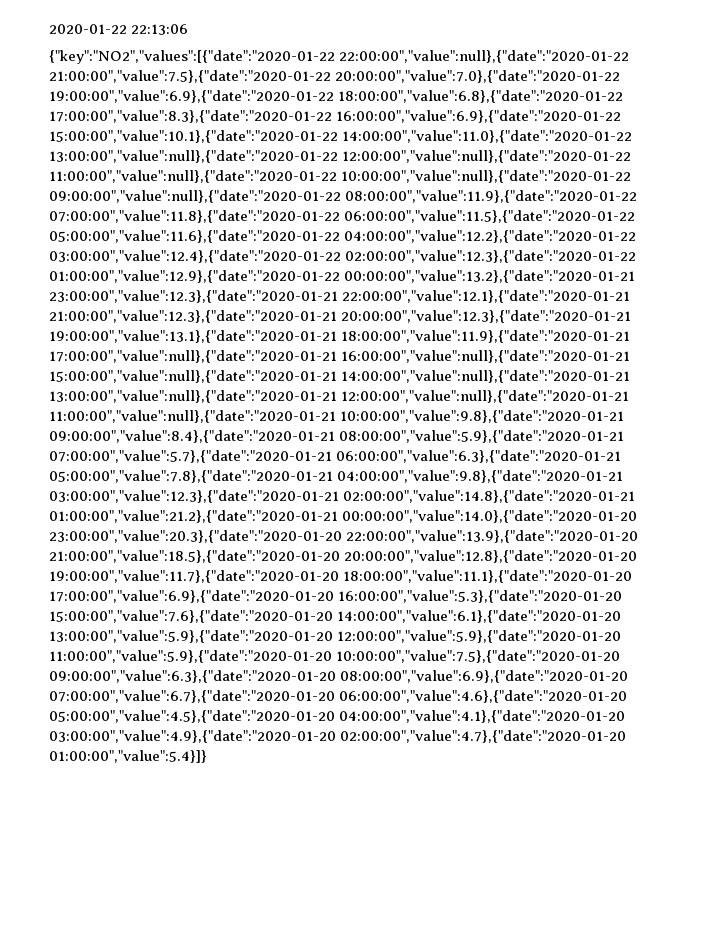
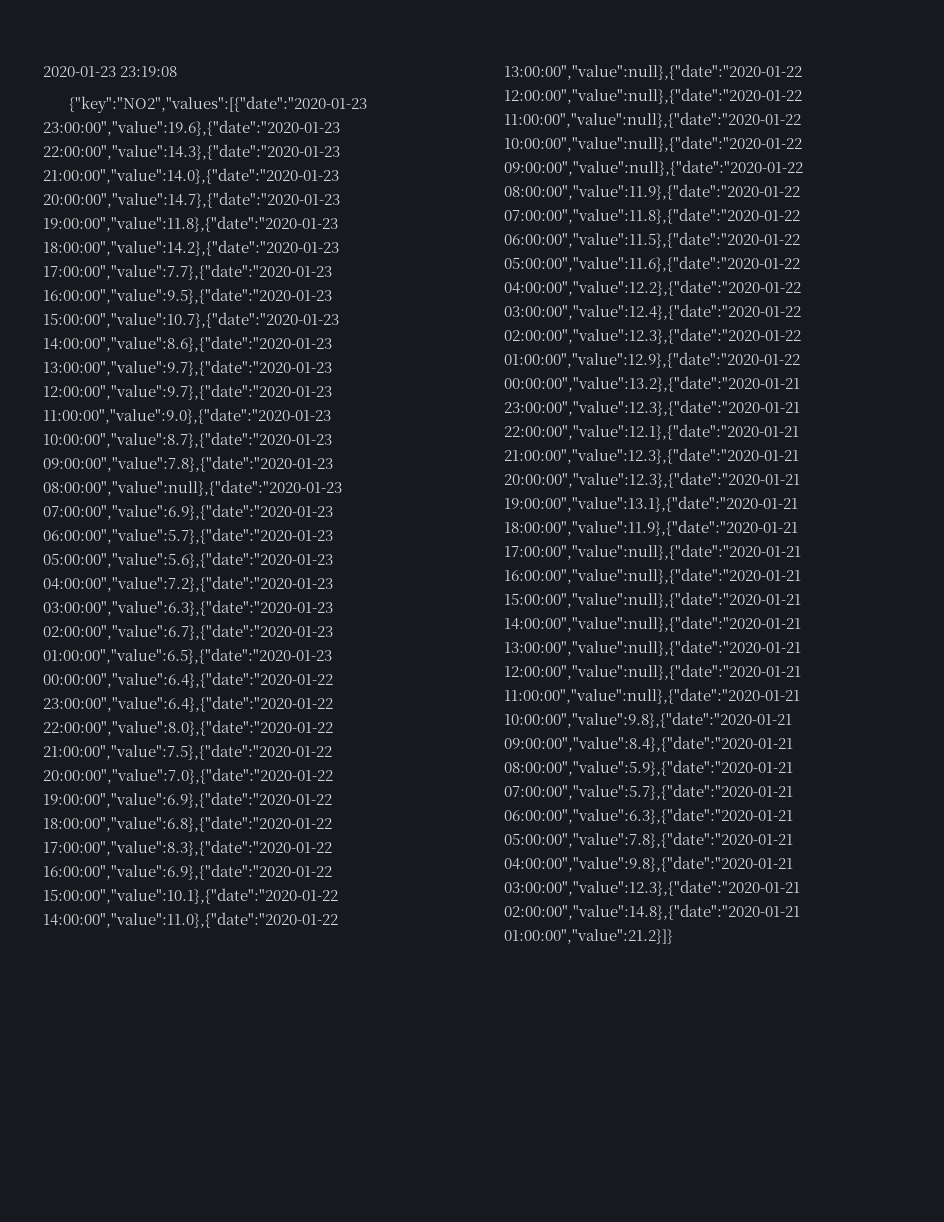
- 2020-01-22 22:13:06
- {"key":"NO2","values":[{"date":"2020-01-22 22:00:00","value":null},{"date":"2020-01-22 21:00:00","value":7.5},{"date":"2020-01-22 20:00:00","value":7.0},{"date":"2020-01-22 19:00:00","value":6.9},{"date":"2020-01-22 18:00:00","value":6.8},{"date":"2020-01-22 17:00:00","value":8.3},{"date":"2020-01-22 16:00:00","value":6.9},{"date":"2020-01-22 15:00:00","value":10.1},{"date":"2020-01-22 14:00:00","value":11.0},{"date":"2020-01-22 13:00:00","value":null},{"date":"2020-01-22 12:00:00","value":null},{"date":"2020-01-22 11:00:00","value":null},{"date":"2020-01-22 10:00:00","value":null},{"date":"2020-01-22 09:00:00","value":null},{"date":"2020-01-22 08:00:00","value":11.9},{"date":"2020-01-22 07:00:00","value":11.8},{"date":"2020-01-22 06:00:00","value":11.5},{"date":"2020-01-22 05:00:00","value":11.6},{"date":"2020-01-22 04:00:00","value":12.2},{"date":"2020-01-22 03:00:00","value":12.4},{"date":"2020-01-22 02:00:00","value":12.3},{"date":"2020-01-22 01:00:00","value":12.9},{"date":"2020-01-22 00:00:00","value":13.2},{"date":"2020-01-21 23:00:00","value":12.3},{"date":"2020-01-21 22:00:00","value":12.1},{"date":"2020-01-21 21:00:00","value":12.3},{"date":"2020-01-21 20:00:00","value":12.3},{"date":"2020-01-21 19:00:00","value":13.1},{"date":"2020-01-21 18:00:00","value":11.9},{"date":"2020-01-21 17:00:00","value":null},{"date":"2020-01-21 16:00:00","value":null},{"date":"2020-01-21 15:00:00","value":null},{"date":"2020-01-21 14:00:00","value":null},{"date":"2020-01-21 13:00:00","value":null},{"date":"2020-01-21 12:00:00","value":null},{"date":"2020-01-21 11:00:00","value":null},{"date":"2020-01-21 10:00:00","value":9.8},{"date":"2020-01-21 09:00:00","value":8.4},{"date":"2020-01-21 08:00:00","value":5.9},{"date":"2020-01-21 07:00:00","value":5.7},{"date":"2020-01-21 06:00:00","value":6.3},{"date":"2020-01-21 05:00:00","value":7.8},{"date":"2020-01-21 04:00:00","value":9.8},{"date":"2020-01-21 03:00:00","value":12.3},{"date":"2020-01-21 02:00:00","value":14.8},{"date":"2020-01-21 01:00:00","value":21.2},{"date":"2020-01-21 00:00:00","value":14.0},{"date":"2020-01-20 23:00:00","value":20.3},{"date":"2020-01-20 22:00:00","value":13.9},{"date":"2020-01-20 21:00:00","value":18.5},{"date":"2020-01-20 20:00:00","value":12.8},{"date":"2020-01-20 19:00:00","value":11.7},{"date":"2020-01-20 18:00:00","value":11.1},{"date":"2020-01-20 17:00:00","value":6.9},{"date":"2020-01-20 16:00:00","value":5.3},{"date":"2020-01-20 15:00:00","value":7.6},{"date":"2020-01-20 14:00:00","value":6.1},{"date":"2020-01-20 13:00:00","value":5.9},{"date":"2020-01-20 12:00:00","value":5.9},{"date":"2020-01-20 11:00:00","value":5.9},{"date":"2020-01-20 10:00:00","value":7.5},{"date":"2020-01-20 09:00:00","value":6.3},{"date":"2020-01-20 08:00:00","value":6.9},{"date":"2020-01-20 07:00:00","value":6.7},{"date":"2020-01-20 06:00:00","value":4.6},{"date":"2020-01-20 05:00:00","value":4.5},{"date":"2020-01-20 04:00:00","value":4.1},{"date":"2020-01-20 03:00:00","value":4.9},{"date":"2020-01-20 02:00:00","value":4.7},{"date":"2020-01-20 01:00:00","value":5.4}]}
+ 2020-01-23 23:19:08
+ {"key":"NO2","values":[{"date":"2020-01-23 23:00:00","value":19.6},{"date":"2020-01-23 22:00:00","value":14.3},{"date":"2020-01-23 21:00:00","value":14.0},{"date":"2020-01-23 20:00:00","value":14.7},{"date":"2020-01-23 19:00:00","value":11.8},{"date":"2020-01-23 18:00:00","value":14.2},{"date":"2020-01-23 17:00:00","value":7.7},{"date":"2020-01-23 16:00:00","value":9.5},{"date":"2020-01-23 15:00:00","value":10.7},{"date":"2020-01-23 14:00:00","value":8.6},{"date":"2020-01-23 13:00:00","value":9.7},{"date":"2020-01-23 12:00:00","value":9.7},{"date":"2020-01-23 11:00:00","value":9.0},{"date":"2020-01-23 10:00:00","value":8.7},{"date":"2020-01-23 09:00:00","value":7.8},{"date":"2020-01-23 08:00:00","value":null},{"date":"2020-01-23 07:00:00","value":6.9},{"date":"2020-01-23 06:00:00","value":5.7},{"date":"2020-01-23 05:00:00","value":5.6},{"date":"2020-01-23 04:00:00","value":7.2},{"date":"2020-01-23 03:00:00","value":6.3},{"date":"2020-01-23 02:00:00","value":6.7},{"date":"2020-01-23 01:00:00","value":6.5},{"date":"2020-01-23 00:00:00","value":6.4},{"date":"2020-01-22 23:00:00","value":6.4},{"date":"2020-01-22 22:00:00","value":8.0},{"date":"2020-01-22 21:00:00","value":7.5},{"date":"2020-01-22 20:00:00","value":7.0},{"date":"2020-01-22 19:00:00","value":6.9},{"date":"2020-01-22 18:00:00","value":6.8},{"date":"2020-01-22 17:00:00","value":8.3},{"date":"2020-01-22 16:00:00","value":6.9},{"date":"2020-01-22 15:00:00","value":10.1},{"date":"2020-01-22 14:00:00","value":11.0},{"date":"2020-01-22 13:00:00","value":null},{"date":"2020-01-22 12:00:00","value":null},{"date":"2020-01-22 11:00:00","value":null},{"date":"2020-01-22 10:00:00","value":null},{"date":"2020-01-22 09:00:00","value":null},{"date":"2020-01-22 08:00:00","value":11.9},{"date":"2020-01-22 07:00:00","value":11.8},{"date":"2020-01-22 06:00:00","value":11.5},{"date":"2020-01-22 05:00:00","value":11.6},{"date":"2020-01-22 04:00:00","value":12.2},{"date":"2020-01-22 03:00:00","value":12.4},{"date":"2020-01-22 02:00:00","value":12.3},{"date":"2020-01-22 01:00:00","value":12.9},{"date":"2020-01-22 00:00:00","value":13.2},{"date":"2020-01-21 23:00:00","value":12.3},{"date":"2020-01-21 22:00:00","value":12.1},{"date":"2020-01-21 21:00:00","value":12.3},{"date":"2020-01-21 20:00:00","value":12.3},{"date":"2020-01-21 19:00:00","value":13.1},{"date":"2020-01-21 18:00:00","value":11.9},{"date":"2020-01-21 17:00:00","value":null},{"date":"2020-01-21 16:00:00","value":null},{"date":"2020-01-21 15:00:00","value":null},{"date":"2020-01-21 14:00:00","value":null},{"date":"2020-01-21 13:00:00","value":null},{"date":"2020-01-21 12:00:00","value":null},{"date":"2020-01-21 11:00:00","value":null},{"date":"2020-01-21 10:00:00","value":9.8},{"date":"2020-01-21 09:00:00","value":8.4},{"date":"2020-01-21 08:00:00","value":5.9},{"date":"2020-01-21 07:00:00","value":5.7},{"date":"2020-01-21 06:00:00","value":6.3},{"date":"2020-01-21 05:00:00","value":7.8},{"date":"2020-01-21 04:00:00","value":9.8},{"date":"2020-01-21 03:00:00","value":12.3},{"date":"2020-01-21 02:00:00","value":14.8},{"date":"2020-01-21 01:00:00","value":21.2}]}

